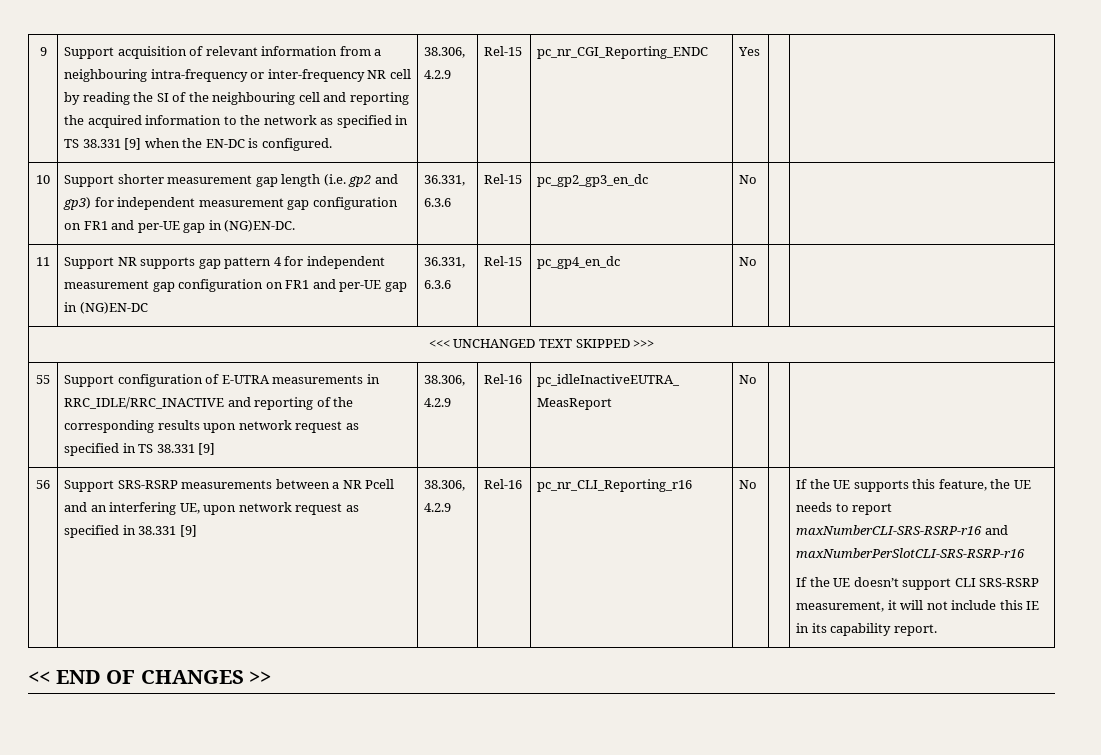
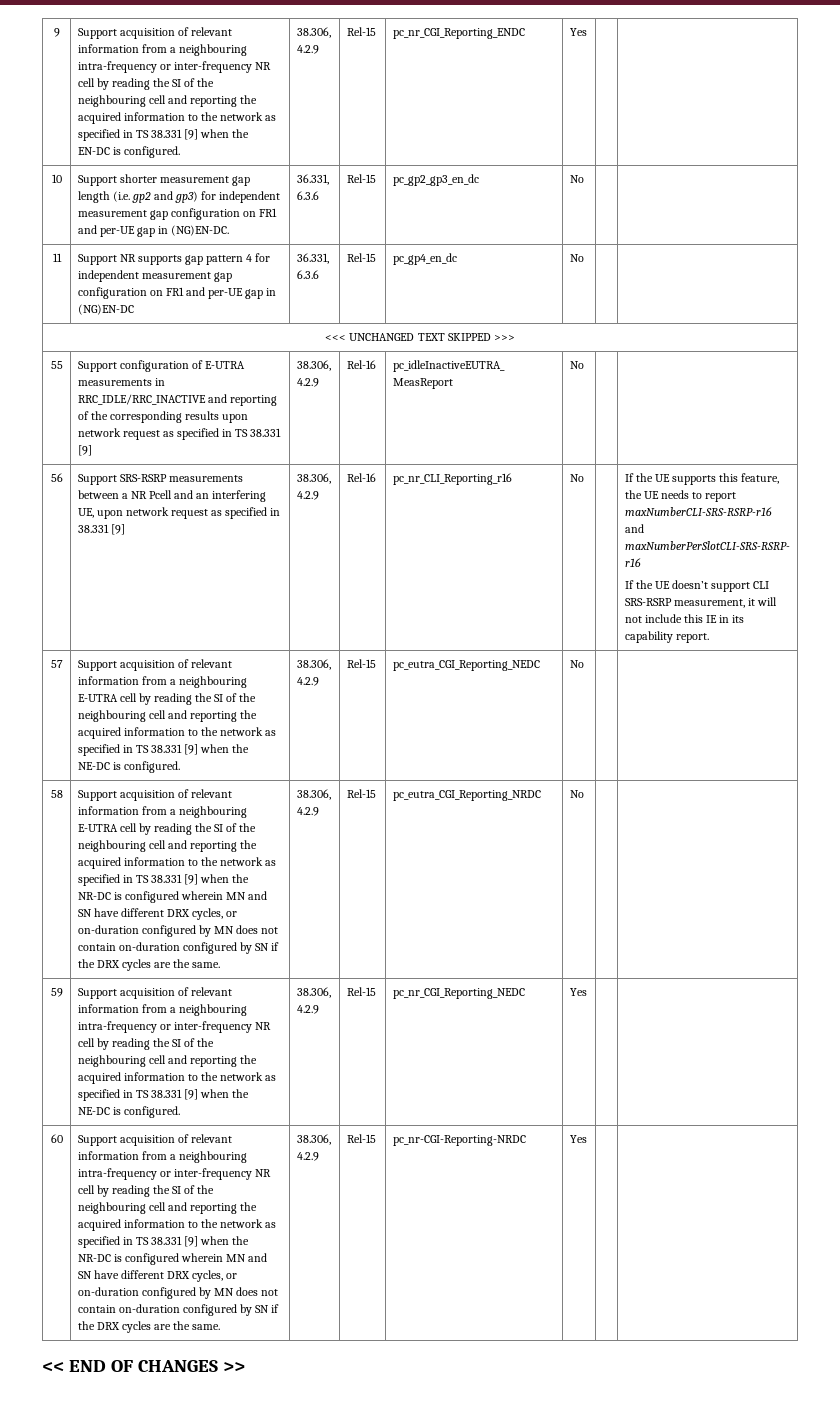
+ 57 | Support acquisition of relevant information from a neighbouring E-UTRA cell by reading the SI of the neighbouring cell and reporting the acquired information to the network as specified in TS 38.331 [9] when the NE-DC is configured. | 38.306, 4.2.9 | Rel-15 | pc_eutra_CGI_Reporting_NEDC | No | |
+ 58 | Support acquisition of relevant information from a neighbouring E-UTRA cell by reading the SI of the neighbouring cell and reporting the acquired information to the network as specified in TS 38.331 [9] when the NR-DC is configured wherein MN and SN have different DRX cycles, or on-duration configured by MN does not contain on-duration configured by SN if the DRX cycles are the same. | 38.306, 4.2.9 | Rel-15 | pc_eutra_CGI_Reporting_NRDC | No | |
+ 59 | Support acquisition of relevant information from a neighbouring intra-frequency or inter-frequency NR cell by reading the SI of the neighbouring cell and reporting the acquired information to the network as specified in TS 38.331 [9] when the NE-DC is configured. | 38.306, 4.2.9 | Rel-15 | pc_nr_CGI_Reporting_NEDC | Yes | |
+ 60 | Support acquisition of relevant information from a neighbouring intra-frequency or inter-frequency NR cell by reading the SI of the neighbouring cell and reporting the acquired information to the network as specified in TS 38.331 [9] when the NR-DC is configured wherein MN and SN have different DRX cycles, or on-duration configured by MN does not contain on-duration configured by SN if the DRX cycles are the same. | 38.306, 4.2.9 | Rel-15 | pc_nr-CGI-Reporting-NRDC | Yes

